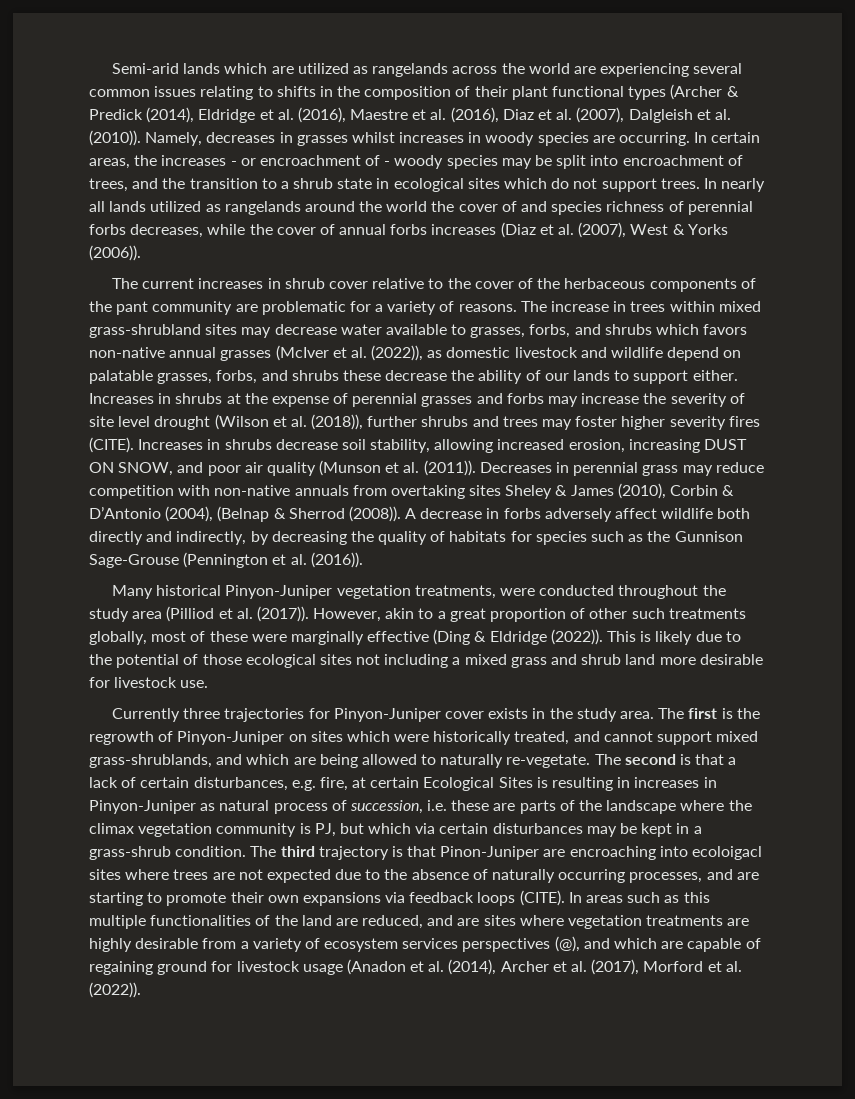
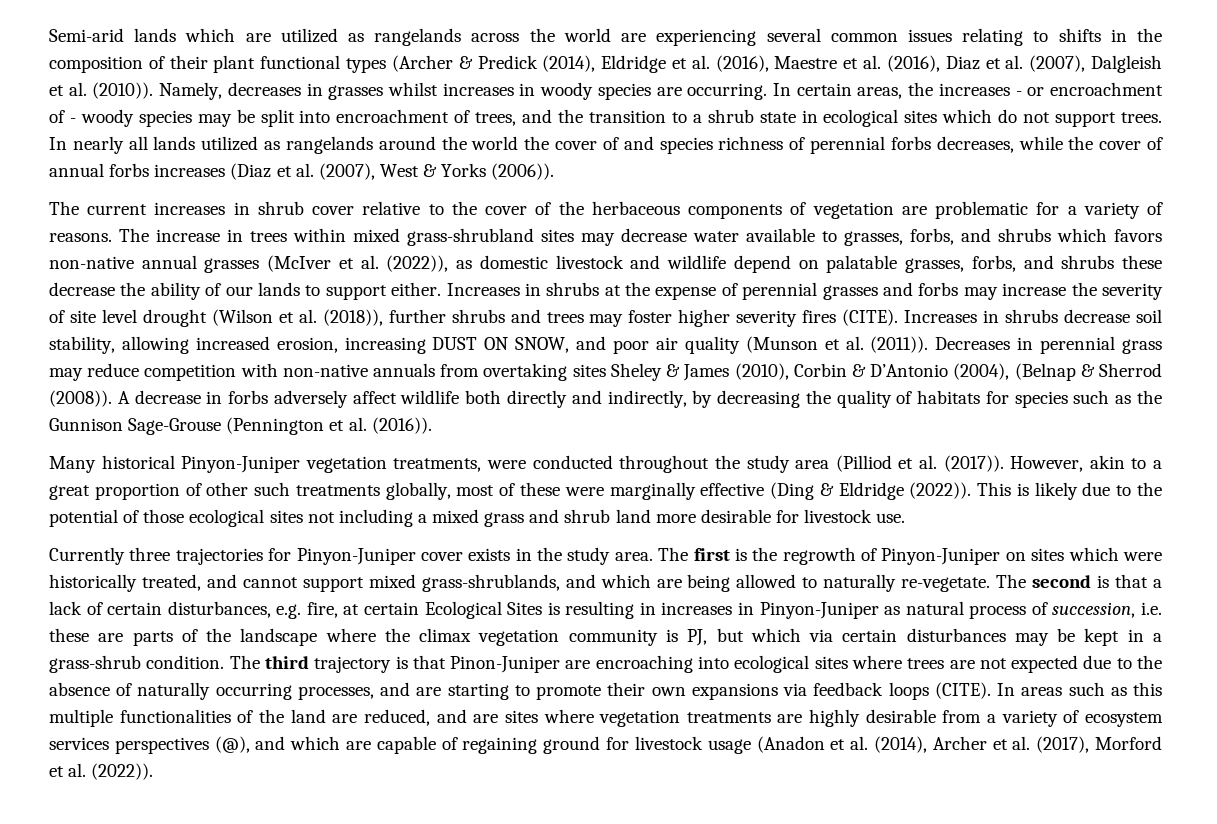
- The current increases in shrub cover relative to the cover of the herbaceous components of the pant community are problematic for a variety of reasons.
+ The current increases in shrub cover relative to the cover of the herbaceous components of vegetation are problematic for a variety of reasons.
- The third trajectory is that Pinon-Juniper are encroaching into ecoloigacl sites where trees are not expected due to the absence of naturally occurring processes, and are starting to promote their own expansions via feedback loops (CITE).
+ The third trajectory is that Pinon-Juniper are encroaching into ecological sites where trees are not expected due to the absence of naturally occurring processes, and are starting to promote their own expansions via feedback loops (CITE).

